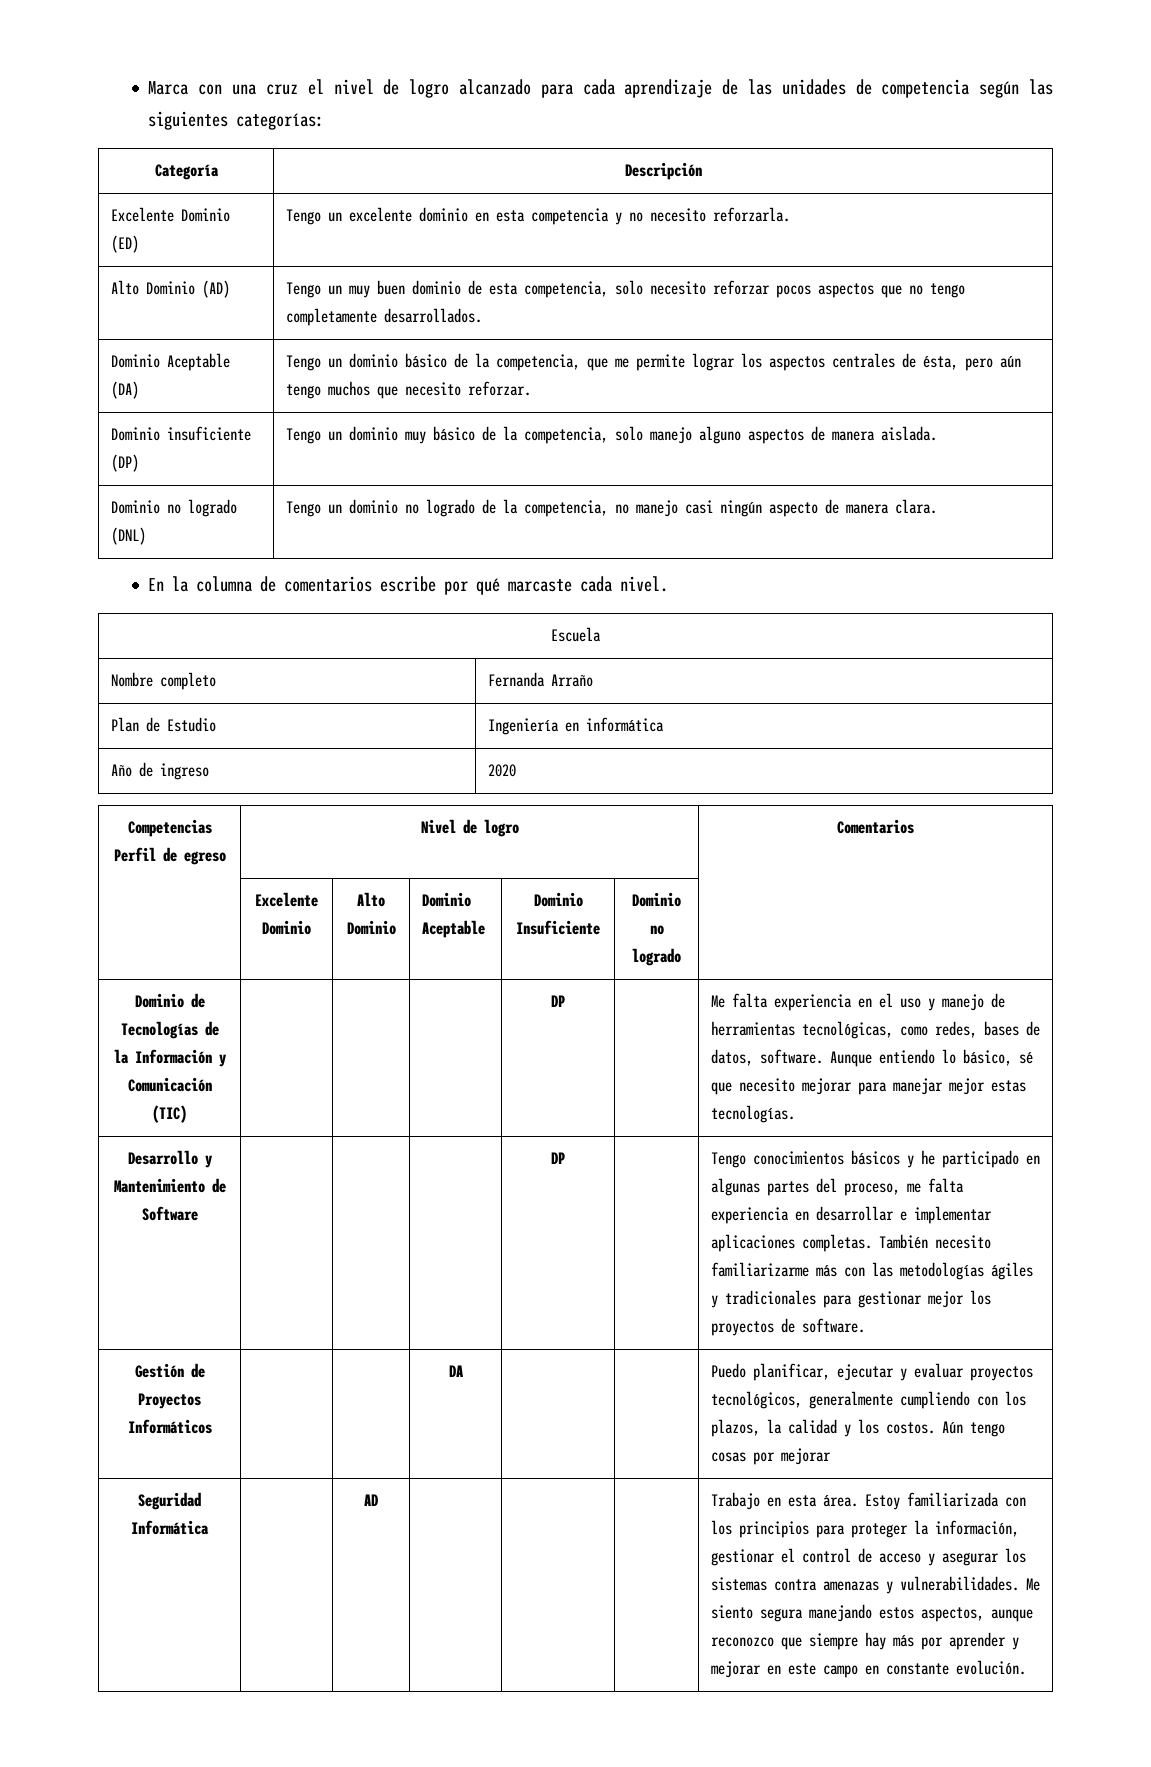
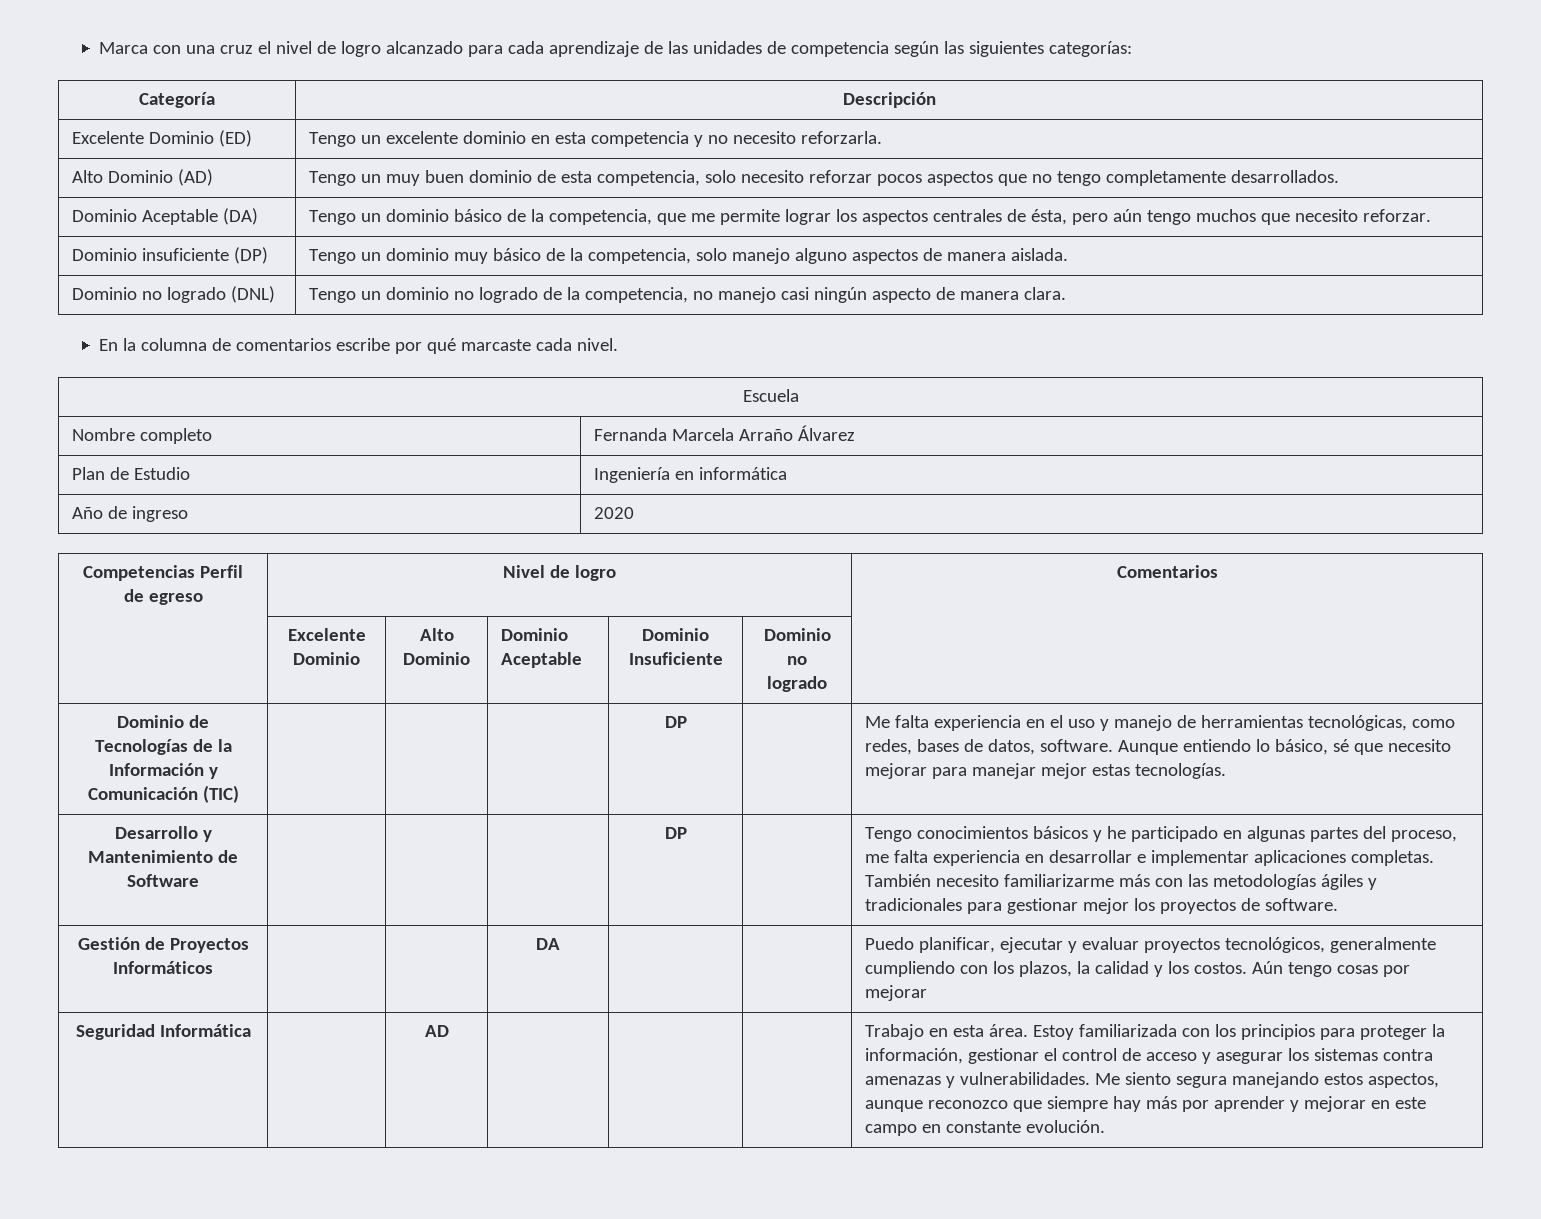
- Nombre completo | Fernanda Arraño
+ Nombre completo | Fernanda Marcela Arraño Álvarez

